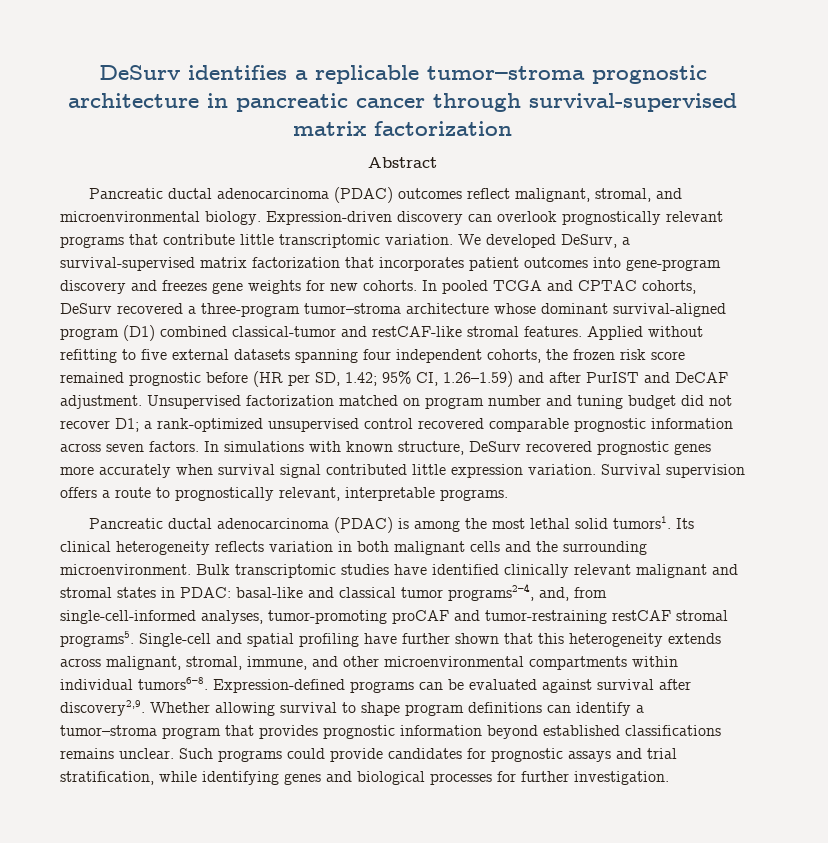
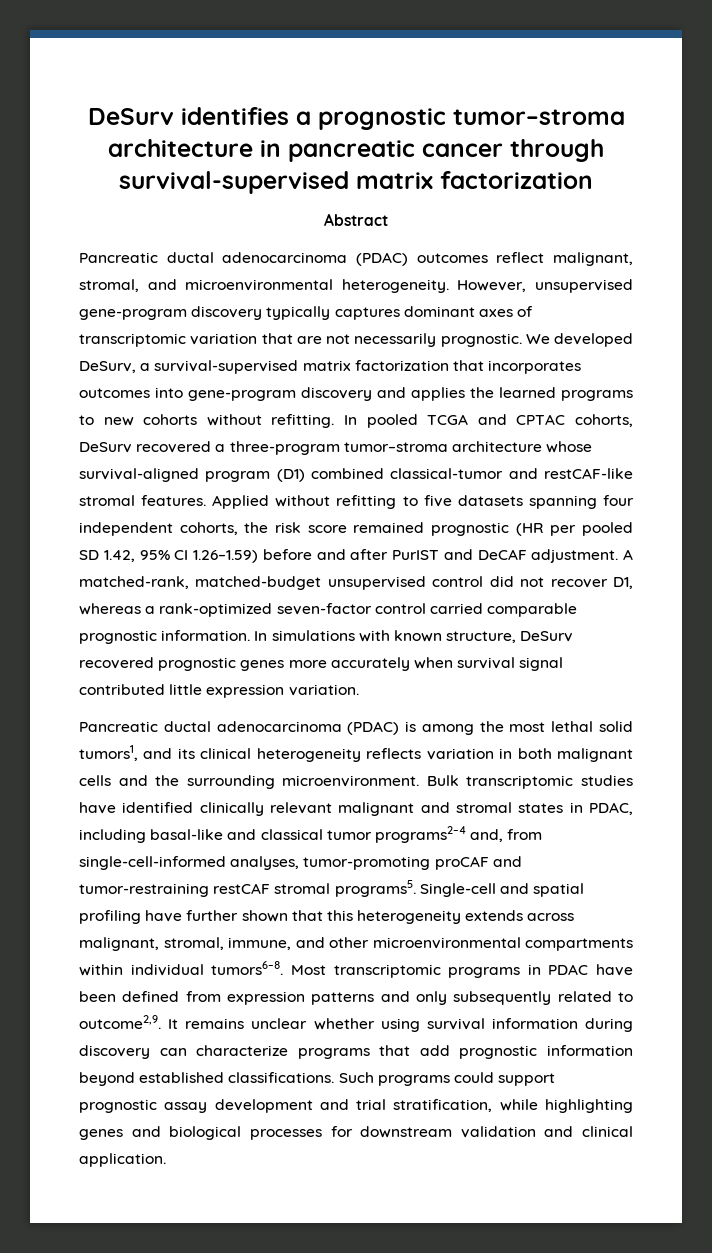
- DeSurv identifies a replicable tumor–stroma prognostic architecture in pancreatic cancer through survival-supervised matrix factorization
+ DeSurv identifies a prognostic tumor–stroma architecture in pancreatic cancer through survival-supervised matrix factorization
- Pancreatic ductal adenocarcinoma (PDAC) outcomes reflect malignant, stromal, and microenvironmental biology. Expression-driven discovery can overlook prognostically relevant programs that contribute little transcriptomic variation.
+ Pancreatic ductal adenocarcinoma (PDAC) outcomes reflect malignant, stromal, and microenvironmental heterogeneity. However, unsupervised gene-program discovery typically captures dominant axes of transcriptomic variation that are not necessarily prognostic.
- We developed DeSurv, a survival-supervised matrix factorization that incorporates patient outcomes into gene-program discovery and freezes gene weights for new cohorts.
+ We developed DeSurv, a survival-supervised matrix factorization that incorporates outcomes into gene-program discovery and applies the learned programs to new cohorts without refitting.
- In pooled TCGA and CPTAC cohorts, DeSurv recovered a three-program tumor–stroma architecture whose dominant survival-aligned program (D1) combined classical-tumor and restCAF-like stromal features.
+ In pooled TCGA and CPTAC cohorts, DeSurv recovered a three-program tumor–stroma architecture whose survival-aligned program (D1) combined classical-tumor and restCAF-like stromal features.
- Applied without refitting to five external datasets spanning four independent cohorts, the frozen risk score remained prognostic before (HR per SD, 1.42; 95% CI, 1.26–1.59) and after PurIST and DeCAF adjustment.
+ Applied without refitting to five datasets spanning four independent cohorts, the risk score remained prognostic (HR per pooled SD 1.42, 95% CI 1.26–1.59) before and after PurIST and DeCAF adjustment.
- Unsupervised factorization matched on program number and tuning budget did not recover D1; a rank-optimized unsupervised control recovered comparable prognostic information across seven factors.
+ A matched-rank, matched-budget unsupervised control did not recover D1, whereas a rank-optimized seven-factor control carried comparable prognostic information.
- Survival supervision offers a route to prognostically relevant, interpretable programs.
- Pancreatic ductal adenocarcinoma (PDAC) is among the most lethal solid tumors1. Its clinical heterogeneity reflects variation in both malignant cells and the surrounding microenvironment.
+ Pancreatic ductal adenocarcinoma (PDAC) is among the most lethal solid tumors1, and its clinical heterogeneity reflects variation in both malignant cells and the surrounding microenvironment.
- Bulk transcriptomic studies have identified clinically relevant malignant and stromal states in PDAC: basal-like and classical tumor programs2–4, and, from single-cell-informed analyses, tumor-promoting proCAF and tumor-restraining restCAF stromal programs5.
+ Bulk transcriptomic studies have identified clinically relevant malignant and stromal states in PDAC, including basal-like and classical tumor programs2–4 and, from single-cell-informed analyses, tumor-promoting proCAF and tumor-restraining restCAF stromal programs5.
- Expression-defined programs can be evaluated against survival after discovery2,9. Whether allowing survival to shape program definitions can identify a tumor–stroma program that provides prognostic information beyond established classifications remains unclear. Such programs could provide candidates for prognostic assays and trial stratification, while identifying genes and biological processes for further investigation.
+ Most transcriptomic programs in PDAC have been defined from expression patterns and only subsequently related to outcome2,9. It remains unclear whether using survival information during discovery can characterize programs that add prognostic information beyond established classifications. Such programs could support prognostic assay development and trial stratification, while highlighting genes and biological processes for downstream validation and clinical application.

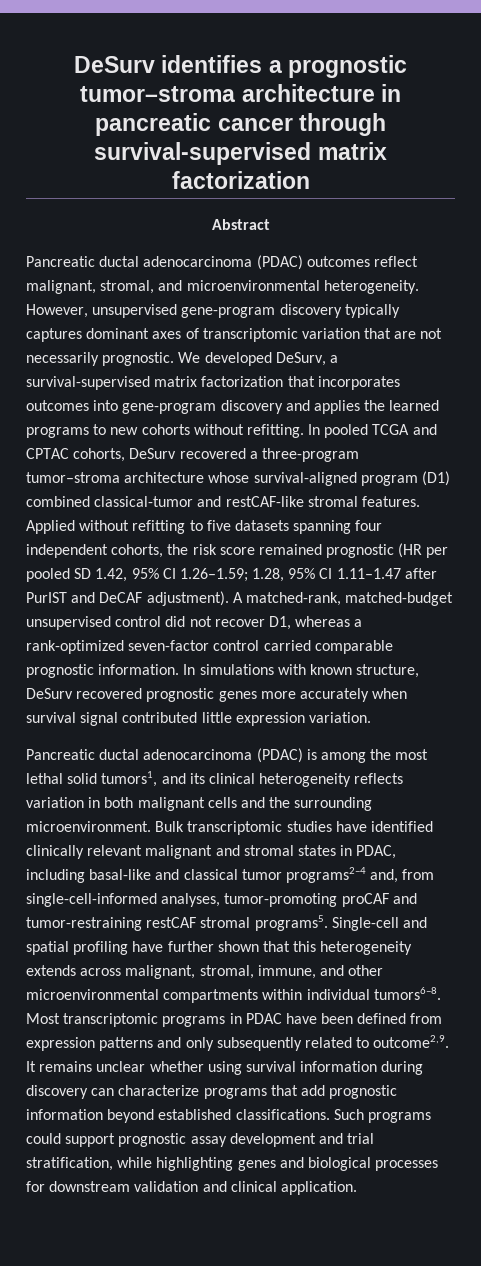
- Applied without refitting to five datasets spanning four independent cohorts, the risk score remained prognostic (HR per pooled SD 1.42, 95% CI 1.26–1.59) before and after PurIST and DeCAF adjustment.
+ Applied without refitting to five datasets spanning four independent cohorts, the risk score remained prognostic (HR per pooled SD 1.42, 95% CI 1.26–1.59; 1.28, 95% CI 1.11–1.47 after PurIST and DeCAF adjustment).

